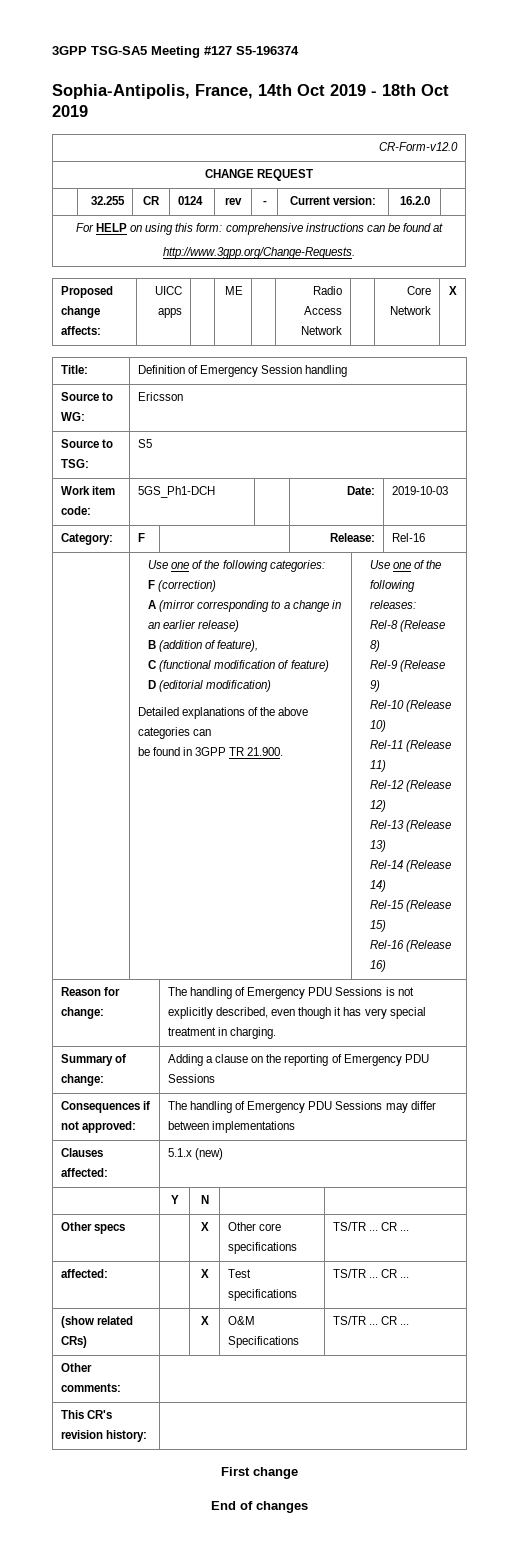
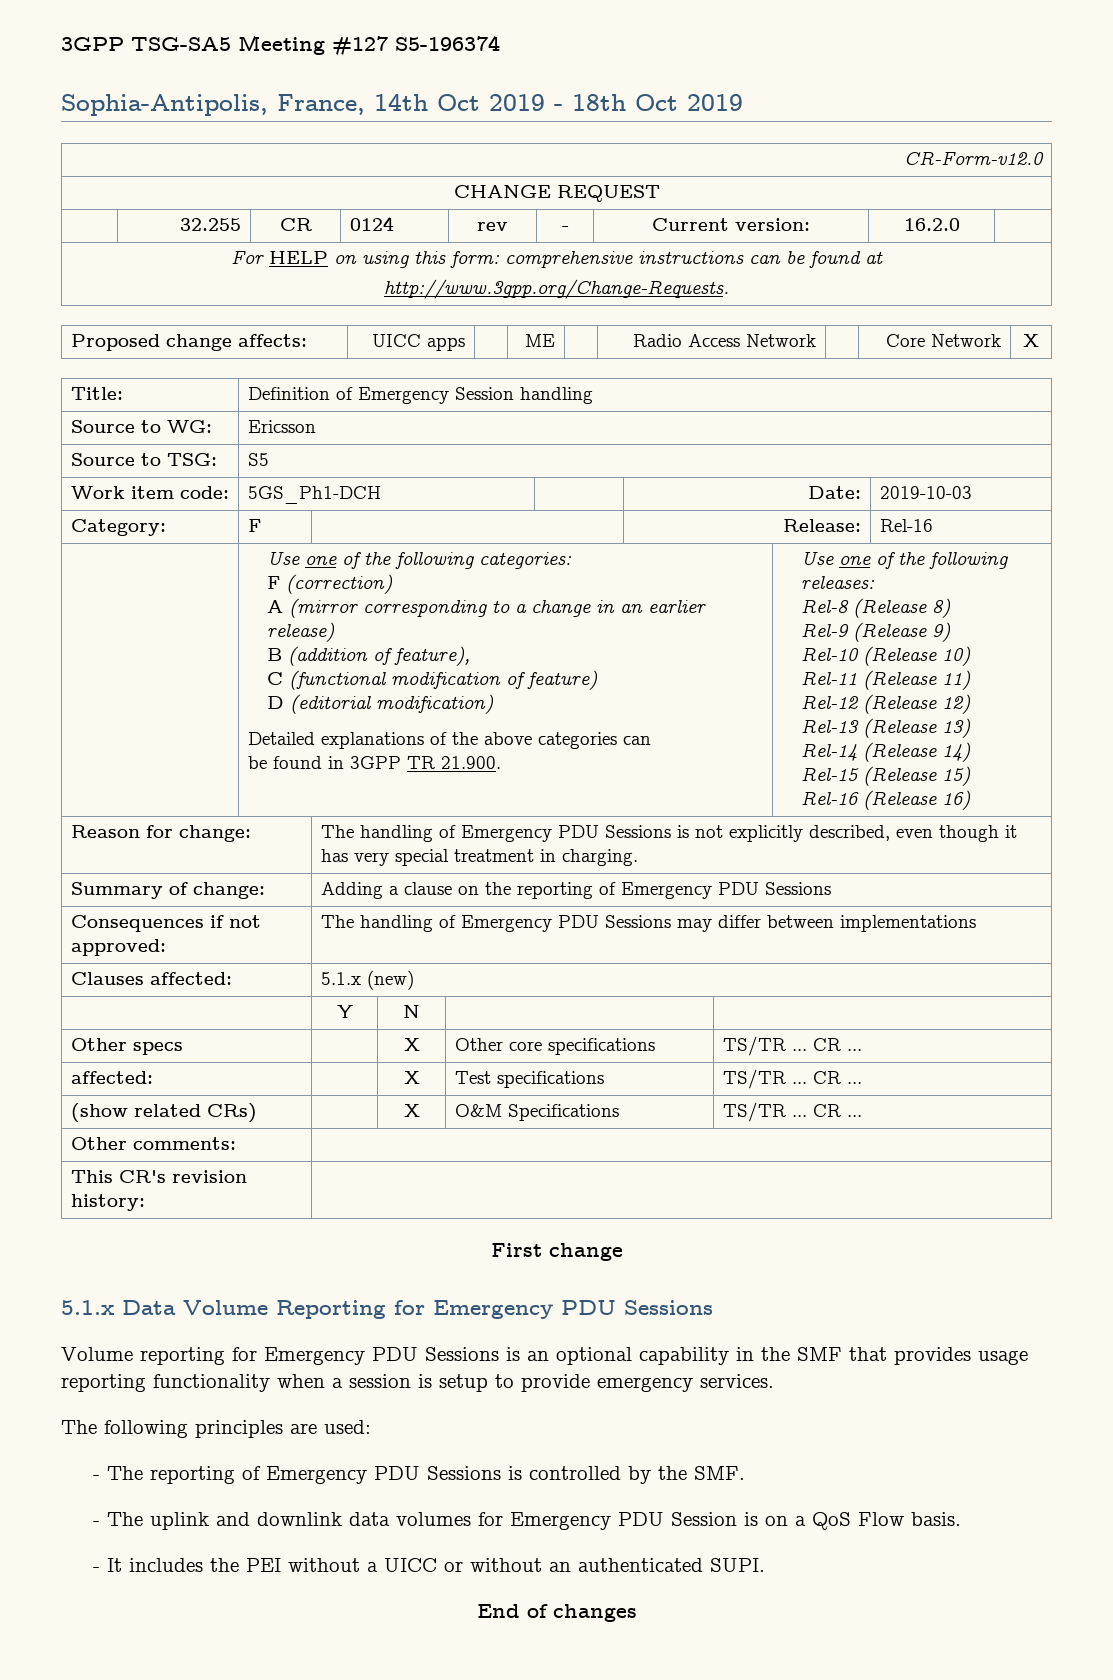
+ 5.1.x Data Volume Reporting for Emergency PDU Sessions
+ Volume reporting for Emergency PDU Sessions is an optional capability in the SMF that provides usage reporting functionality when a session is setup to provide emergency services.
+ The following principles are used:
+ - The reporting of Emergency PDU Sessions is controlled by the SMF.
+ - The uplink and downlink data volumes for Emergency PDU Session is on a QoS Flow basis.
+ - It includes the PEI without a UICC or without an authenticated SUPI.

